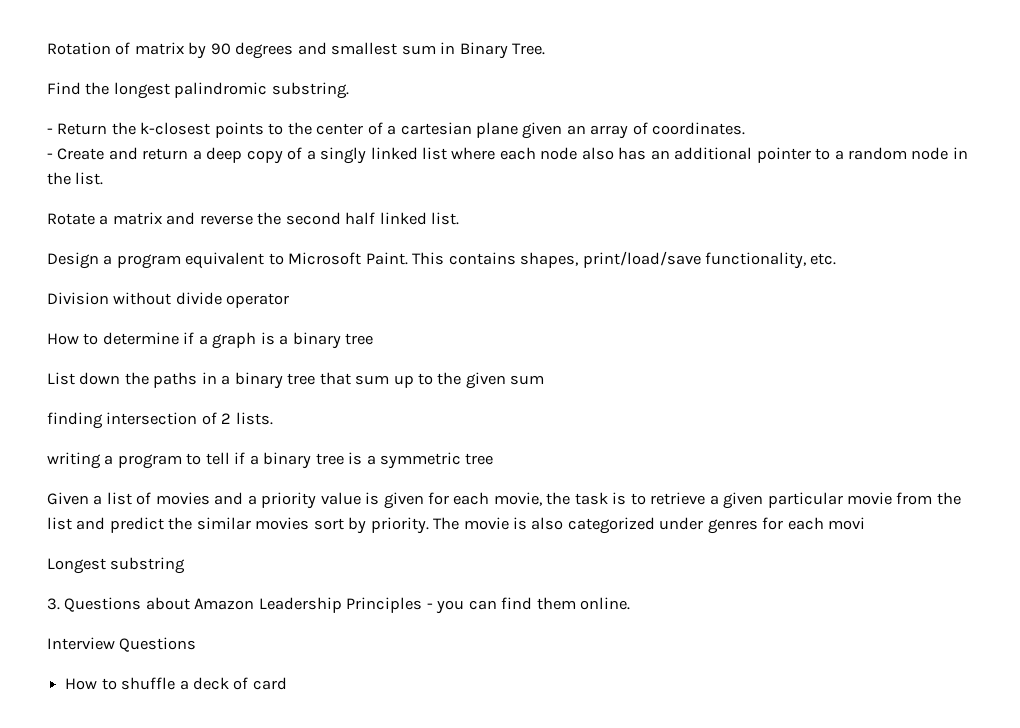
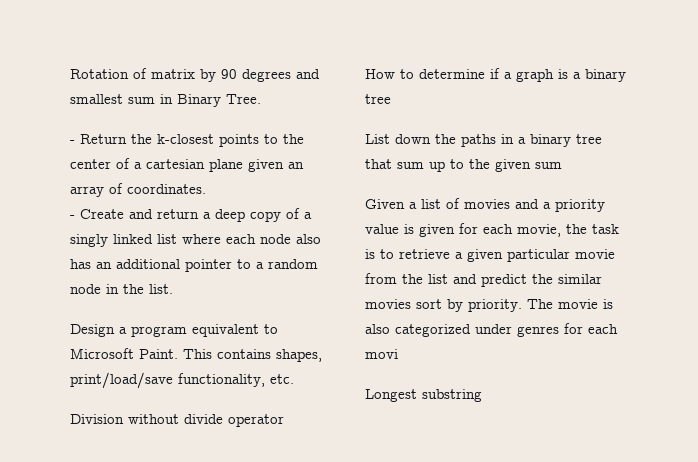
- Find the longest palindromic substring.
- Rotate a matrix and reverse the second half linked list.
- finding intersection of 2 lists.
- writing a program to tell if a binary tree is a symmetric tree
- 3. Questions about Amazon Leadership Principles - you can find them online.
- Interview Questions
- How to shuffle a deck of card

